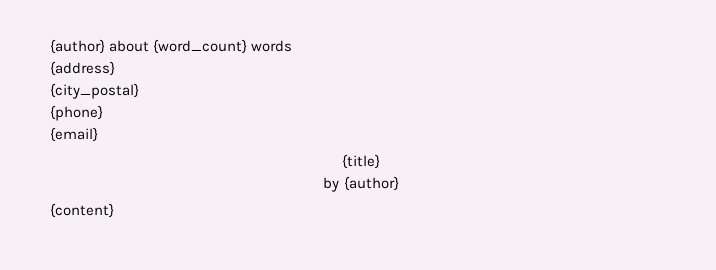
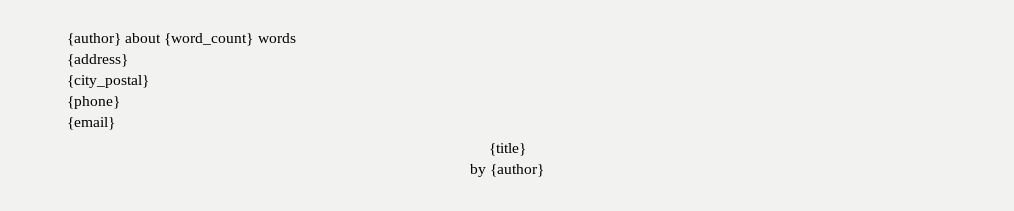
- {content}

